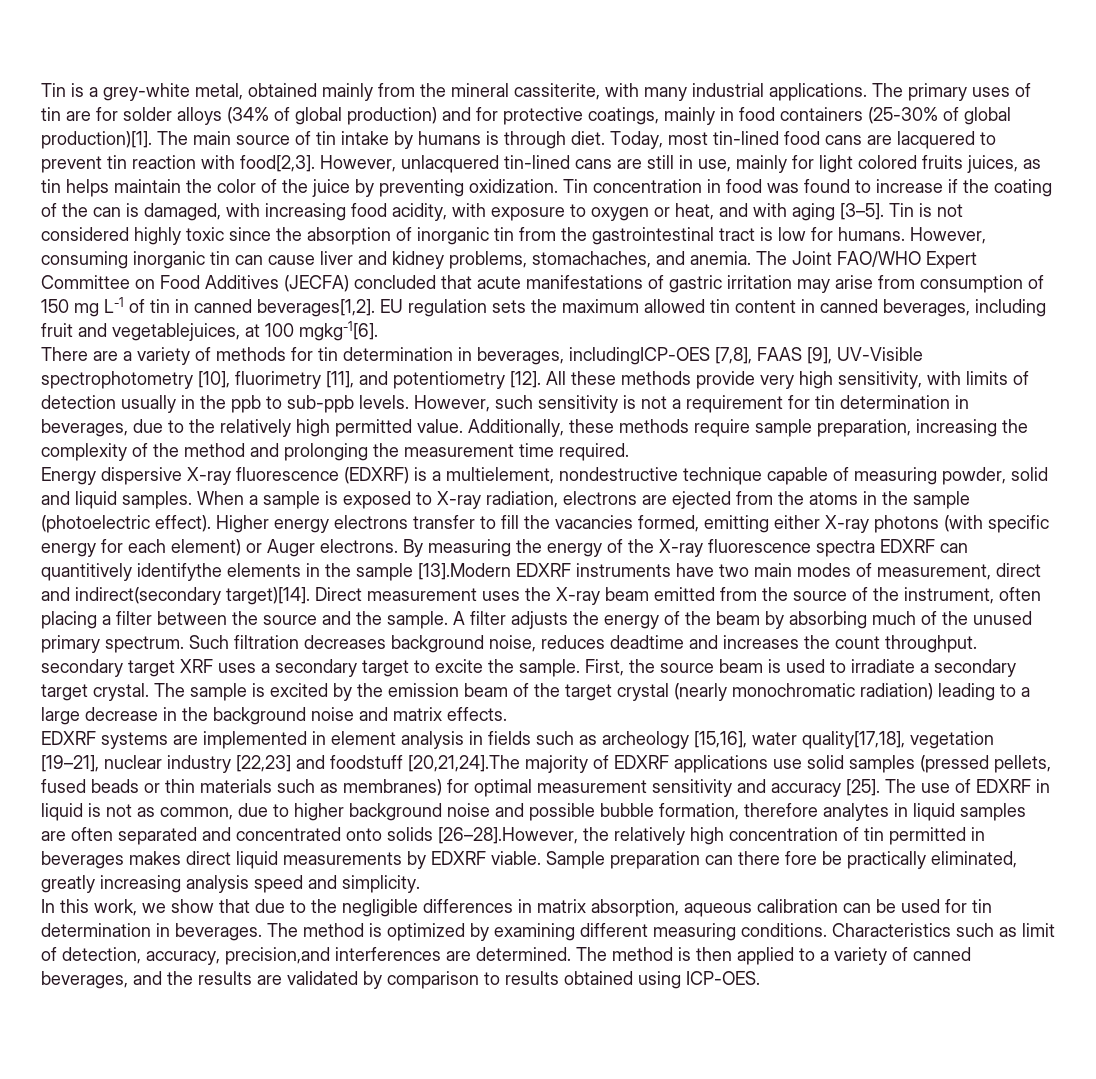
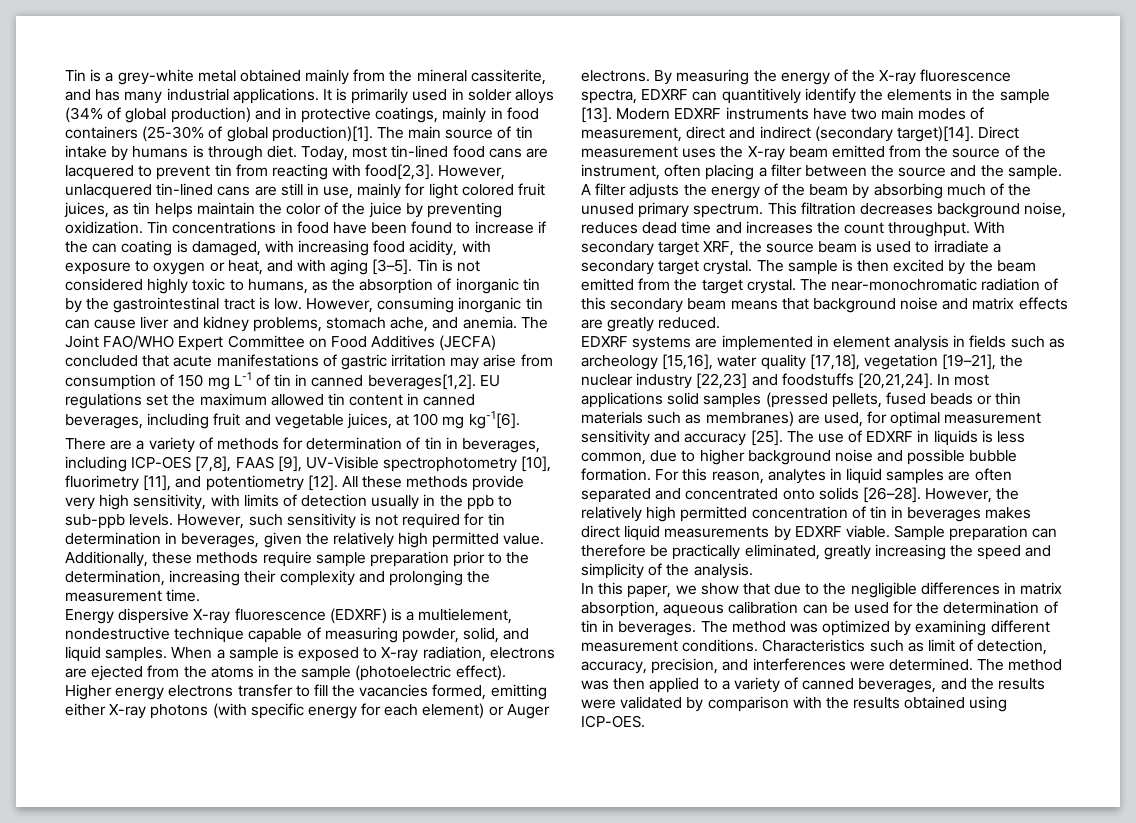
- Tin is a grey-white metal, obtained mainly from the mineral cassiterite, with many industrial applications.
+ Tin is a grey-white metal obtained mainly from the mineral cassiterite, and has many industrial applications.
- The primary uses of tin are for solder alloys (34% of global production) and for protective coatings, mainly in food containers (25-30% of global production)[1].
+ It is primarily used in solder alloys (34% of global production) and in protective coatings, mainly in food containers (25-30% of global production)[1].
- Today, most tin-lined food cans are lacquered to prevent tin reaction with food[2,3].
+ Today, most tin-lined food cans are lacquered to prevent tin from reacting with food[2,3].
- However, unlacquered tin-lined cans are still in use, mainly for light colored fruits juices, as tin helps maintain the color of the juice by preventing oxidization.
+ However, unlacquered tin-lined cans are still in use, mainly for light colored fruit juices, as tin helps maintain the color of the juice by preventing oxidization.
- Tin concentration in food was found to increase if the coating of the can is damaged, with increasing food acidity, with exposure to oxygen or heat, and with aging [3–5].
+ Tin concentrations in food have been found to increase if the can coating is damaged, with increasing food acidity, with exposure to oxygen or heat, and with aging [3–5].
- Tin is not considered highly toxic since the absorption of inorganic tin from the gastrointestinal tract is low for humans.
+ Tin is not considered highly toxic to humans, as the absorption of inorganic tin by the gastrointestinal tract is low.
- However, consuming inorganic tin can cause liver and kidney problems, stomachaches, and anemia.
+ However, consuming inorganic tin can cause liver and kidney problems, stomach ache, and anemia.
- EU regulation sets the maximum allowed tin content in canned beverages, including fruit and vegetablejuices, at 100 mgkg-1[6].
+ EU regulations set the maximum allowed tin content in canned beverages, including fruit and vegetable juices, at 100 mg kg-1[6].
- There are a variety of methods for tin determination in beverages, includingICP-OES [7,8], FAAS [9], UV-Visible spectrophotometry [10], fluorimetry [11], and potentiometry [12].
+ There are a variety of methods for determination of tin in beverages, including ICP-OES [7,8], FAAS [9], UV-Visible spectrophotometry [10], fluorimetry [11], and potentiometry [12].
- However, such sensitivity is not a requirement for tin determination in beverages, due to the relatively high permitted value.
+ However, such sensitivity is not required for tin determination in beverages, given the relatively high permitted value.
- Additionally, these methods require sample preparation, increasing the complexity of the method and prolonging the measurement time required.
+ Additionally, these methods require sample preparation prior to the determination, increasing their complexity and prolonging the measurement time.
- Energy dispersive X-ray fluorescence (EDXRF) is a multielement, nondestructive technique capable of measuring powder, solid and liquid samples.
+ Energy dispersive X-ray fluorescence (EDXRF) is a multielement, nondestructive technique capable of measuring powder, solid, and liquid samples.
- By measuring the energy of the X-ray fluorescence spectra EDXRF can quantitively identifythe elements in the sample [13].Modern EDXRF instruments have two main modes of measurement, direct and indirect(secondary target)[14].
+ By measuring the energy of the X-ray fluorescence spectra, EDXRF can quantitively identify the elements in the sample [13]. Modern EDXRF instruments have two main modes of measurement, direct and indirect (secondary target)[14].
- Such filtration decreases background noise, reduces deadtime and increases the count throughput. secondary target XRF uses a secondary target to excite the sample. First, the source beam is used to irradiate a secondary target crystal.
+ This filtration decreases background noise, reduces dead time and increases the count throughput. With secondary target XRF, the source beam is used to irradiate a secondary target crystal.
- The sample is excited by the emission beam of the target crystal (nearly monochromatic radiation) leading to a large decrease in the background noise and matrix effects.
+ The sample is then excited by the beam emitted from the target crystal. The near-monochromatic radiation of this secondary beam means that background noise and matrix effects are greatly reduced.
- EDXRF systems are implemented in element analysis in fields such as archeology [15,16], water quality[17,18], vegetation [19–21], nuclear industry [22,23] and foodstuff [20,21,24].The majority of EDXRF applications use solid samples (pressed pellets, fused beads or thin materials such as membranes) for optimal measurement sensitivity and accuracy [25].
+ EDXRF systems are implemented in element analysis in fields such as archeology [15,16], water quality [17,18], vegetation [19–21], the nuclear industry [22,23] and foodstuffs [20,21,24]. In most applications solid samples (pressed pellets, fused beads or thin materials such as membranes) are used, for optimal measurement sensitivity and accuracy [25].
- The use of EDXRF in liquid is not as common, due to higher background noise and possible bubble formation, therefore analytes in liquid samples are often separated and concentrated onto solids [26–28].However, the relatively high concentration of tin permitted in beverages makes direct liquid measurements by EDXRF viable.
+ The use of EDXRF in liquids is less common, due to higher background noise and possible bubble formation. For this reason, analytes in liquid samples are often separated and concentrated onto solids [26–28]. However, the relatively high permitted concentration of tin in beverages makes direct liquid measurements by EDXRF viable.
- Sample preparation can there fore be practically eliminated, greatly increasing analysis speed and simplicity.
+ Sample preparation can therefore be practically eliminated, greatly increasing the speed and simplicity of the analysis.
- In this work, we show that due to the negligible differences in matrix absorption, aqueous calibration can be used for tin determination in beverages.
+ In this paper, we show that due to the negligible differences in matrix absorption, aqueous calibration can be used for the determination of tin in beverages.
- The method is optimized by examining different measuring conditions.
+ The method was optimized by examining different measurement conditions.
- Characteristics such as limit of detection, accuracy, precision,and interferences are determined.
+ Characteristics such as limit of detection, accuracy, precision, and interferences were determined.
- The method is then applied to a variety of canned beverages, and the results are validated by comparison to results obtained using ICP-OES.
+ The method was then applied to a variety of canned beverages, and the results were validated by comparison with the results obtained using ICP-OES.

